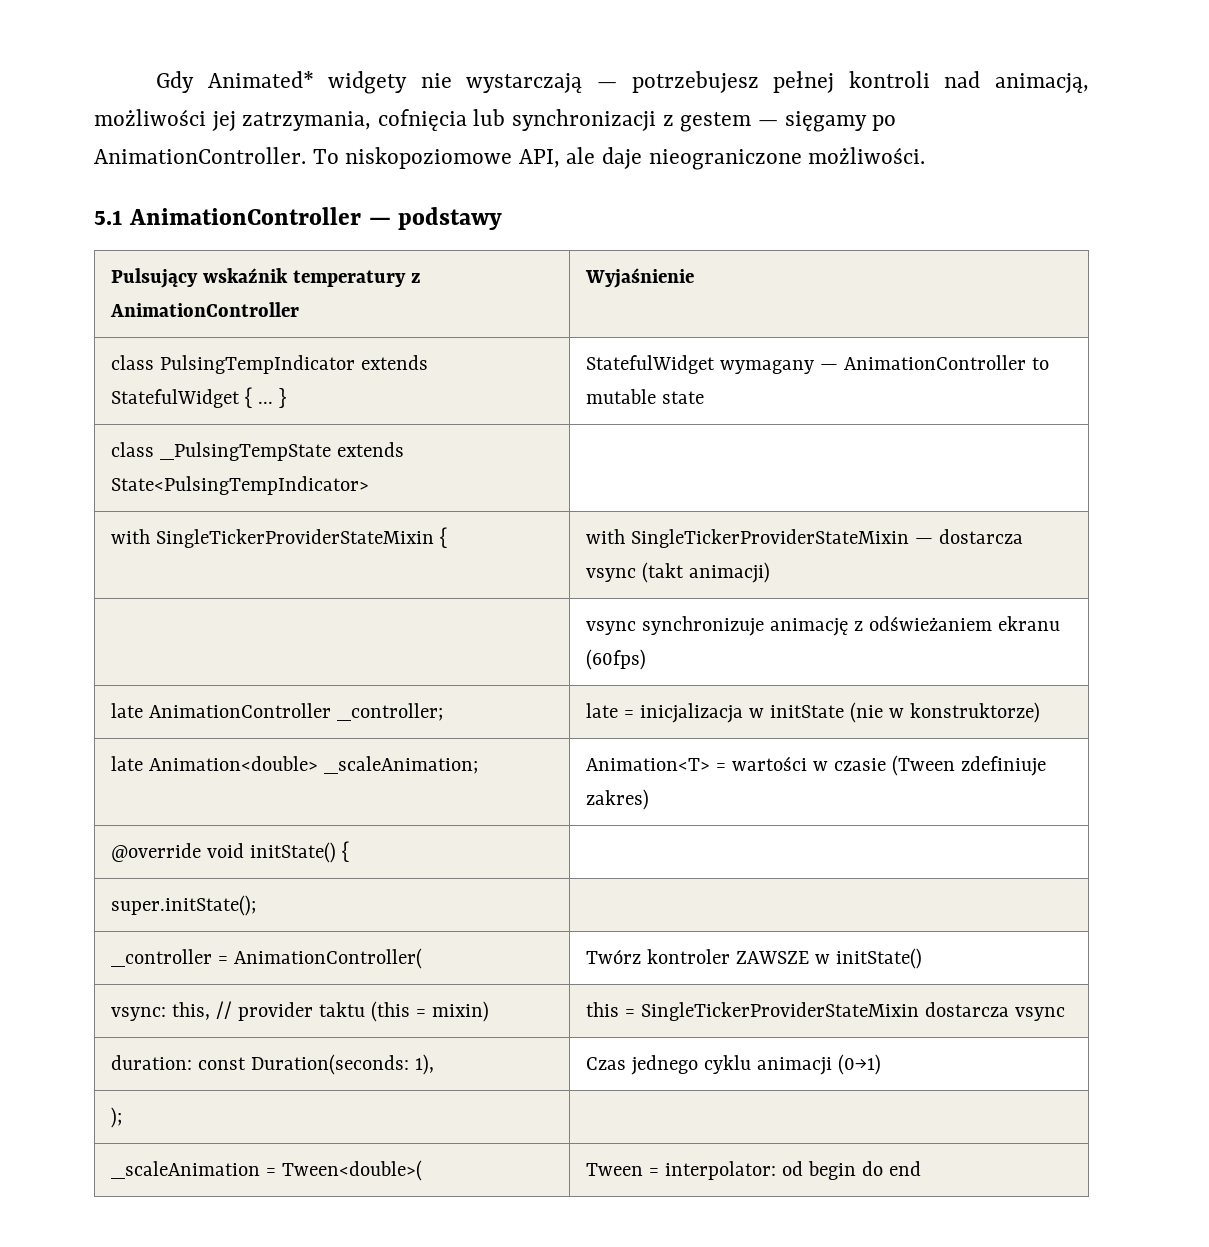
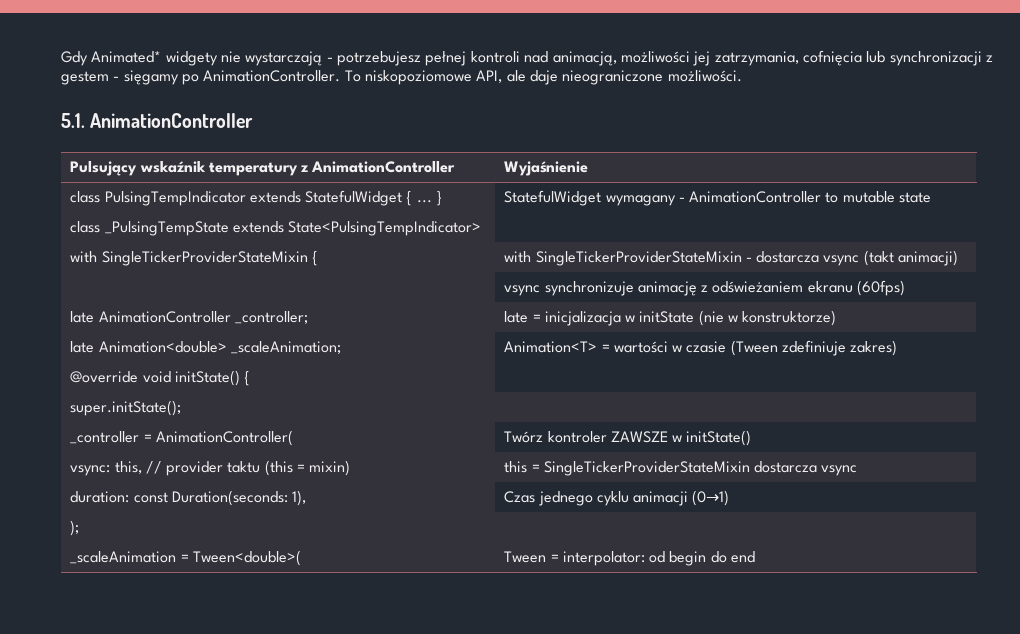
- Gdy Animated* widgety nie wystarczają — potrzebujesz pełnej kontroli nad animacją, możliwości jej zatrzymania, cofnięcia lub synchronizacji z gestem — sięgamy po AnimationController.
+ Gdy Animated* widgety nie wystarczają - potrzebujesz pełnej kontroli nad animacją, możliwości jej zatrzymania, cofnięcia lub synchronizacji z gestem - sięgamy po AnimationController.
- 5.1 AnimationController — podstawy
+ 5.1. AnimationController
- class PulsingTempIndicator extends StatefulWidget { ... } | StatefulWidget wymagany — AnimationController to mutable state
+ class PulsingTempIndicator extends StatefulWidget { ... } | StatefulWidget wymagany - AnimationController to mutable state
- with SingleTickerProviderStateMixin { | with SingleTickerProviderStateMixin — dostarcza vsync (takt animacji)
+ with SingleTickerProviderStateMixin { | with SingleTickerProviderStateMixin - dostarcza vsync (takt animacji)

